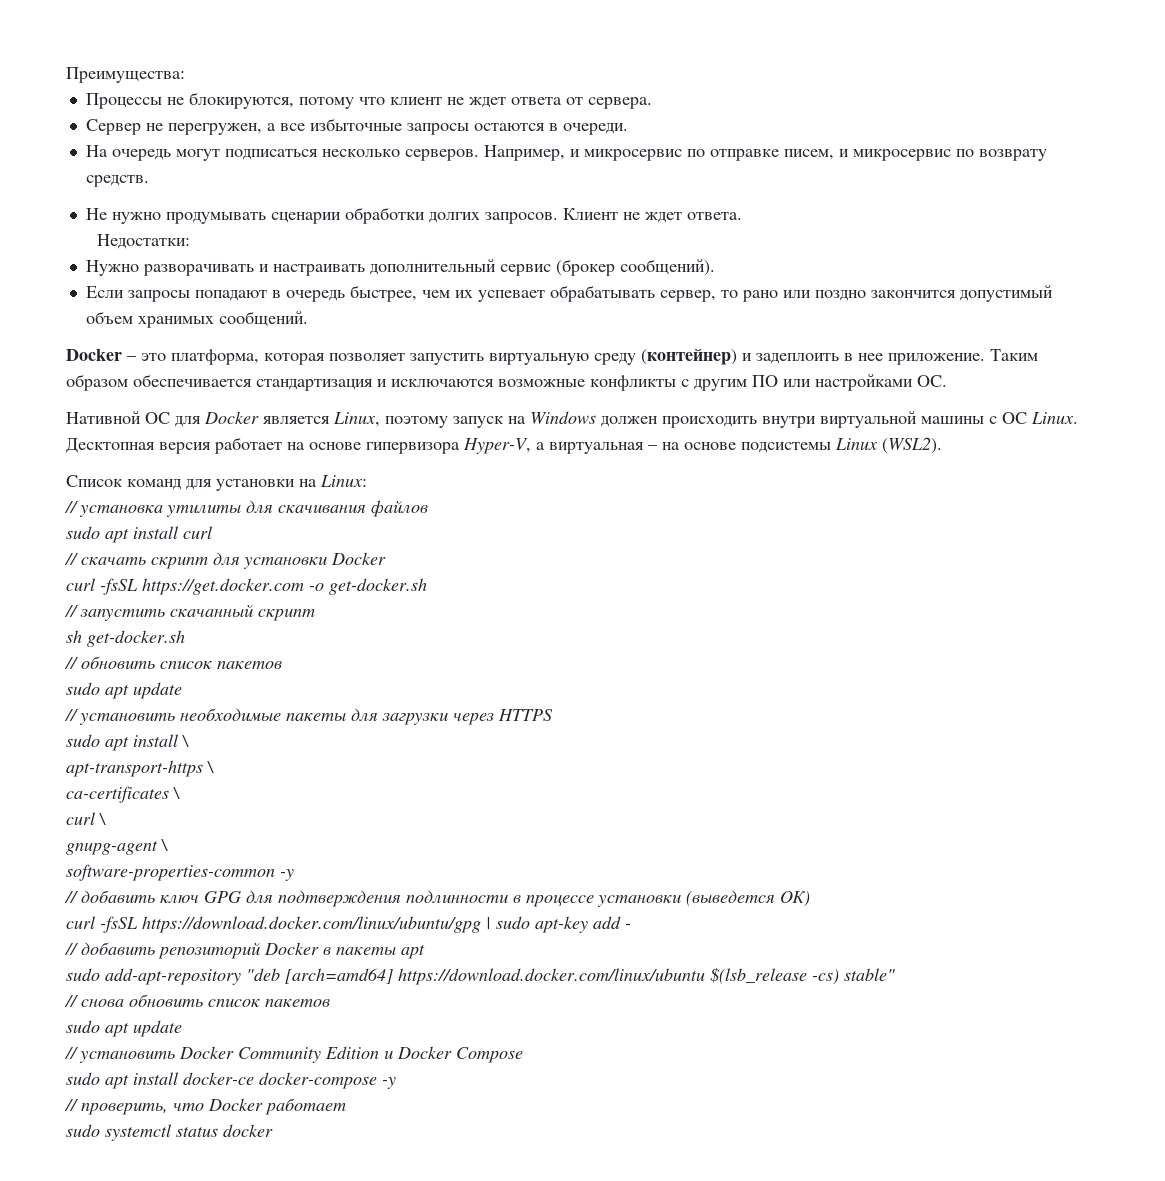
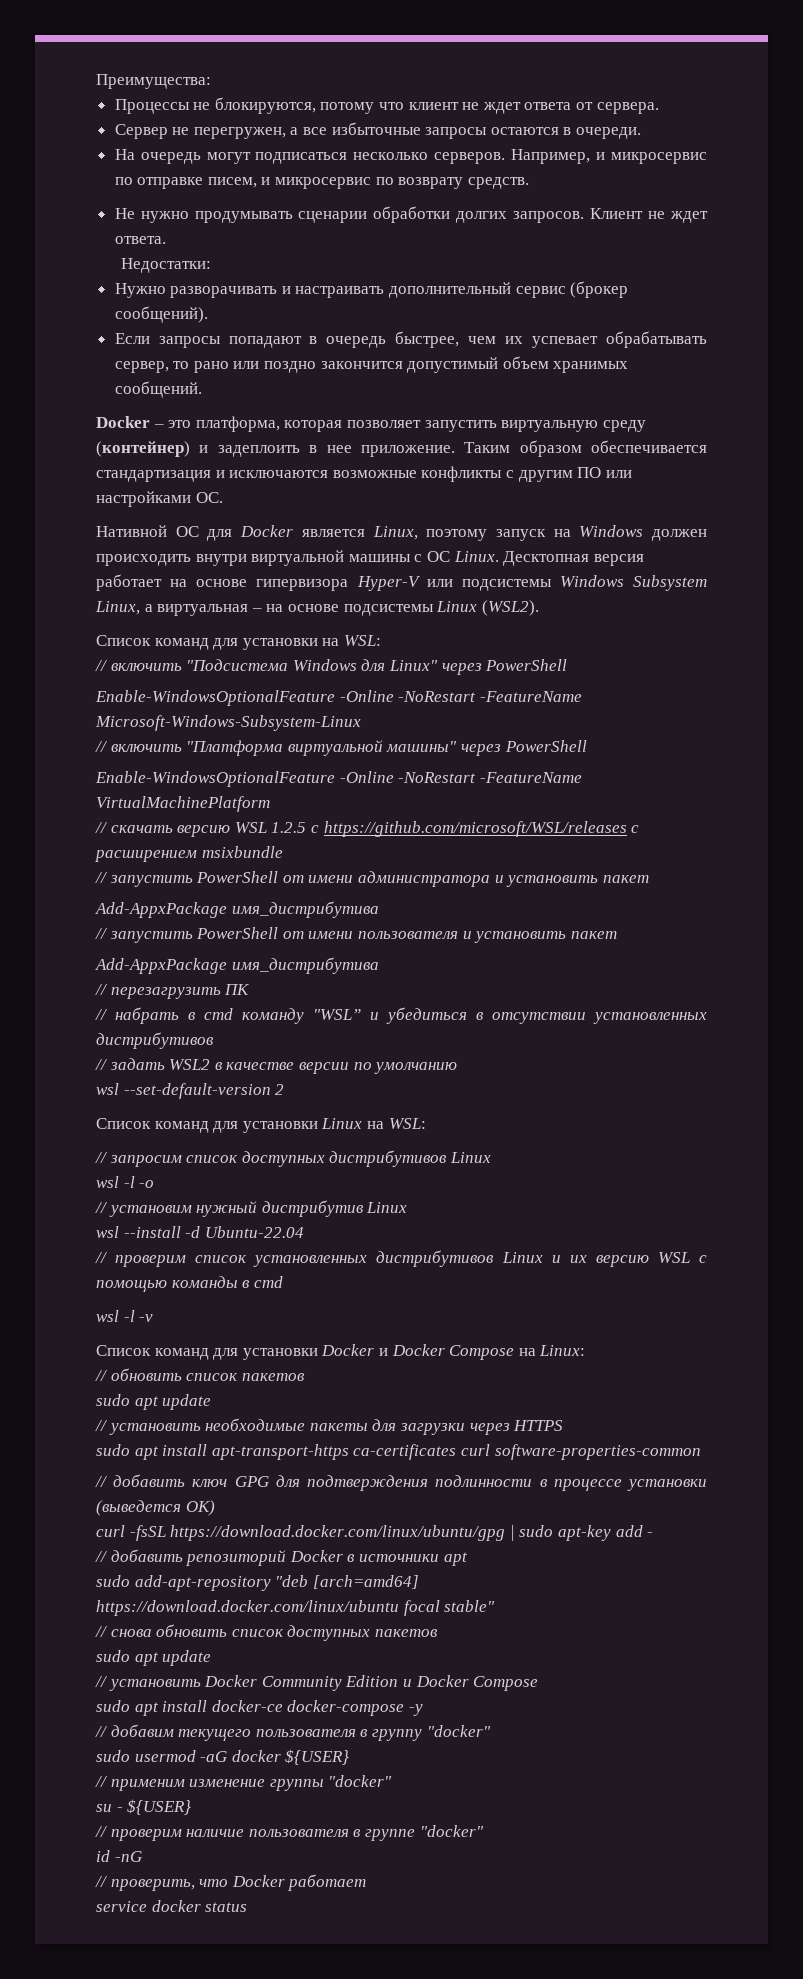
- Десктопная версия работает на основе гипервизора Hyper-V, а виртуальная – на основе подсистемы Linux (WSL2).
+ Десктопная версия работает на основе гипервизора Hyper-V или подсистемы Windows Subsystem Linux, а виртуальная – на основе подсистемы Linux (WSL2).
- Список команд для установки на Linux:
- // установка утилиты для скачивания файлов
- sudo apt install curl
- // скачать скрипт для установки Docker
- curl -fsSL https://get.docker.com -o get-docker.sh
- // запустить скачанный скрипт
- sh get-docker.sh
+ Список команд для установки на WSL:
+ // включить "Подсистема Windows для Linux" через PowerShell
+ Enable-WindowsOptionalFeature -Online -NoRestart -FeatureName Microsoft-Windows-Subsystem-Linux
+ // включить "Платформа виртуальной машины" через PowerShell
+ Enable-WindowsOptionalFeature -Online -NoRestart -FeatureName VirtualMachinePlatform
+ // скачать версию WSL 1.2.5 с https://github.com/microsoft/WSL/releases с расширением msixbundle
+ // запустить PowerShell от имени администратора и установить пакет
+ Add-AppxPackage имя_дистрибутива
+ // запустить PowerShell от имени пользователя и установить пакет
+ Add-AppxPackage имя_дистрибутива
+ // перезагрузить ПК
+ // набрать в cmd команду "WSL” и убедиться в отсутствии установленных дистрибутивов
+ // задать WSL2 в качестве версии по умолчанию
+ wsl --set-default-version 2
+ Список команд для установки Linux на WSL:
+ // запросим список доступных дистрибутивов Linux
+ wsl -l -o
+ // установим нужный дистрибутив Linux
+ wsl --install -d Ubuntu-22.04
+ // проверим список установленных дистрибутивов Linux и их версию WSL с помощью команды в cmd
+ wsl -l -v
+ Список команд для установки Docker и Docker Compose на Linux:
- sudo apt install \
- apt-transport-https \
- ca-certificates \
- curl \
- gnupg-agent \
- software-properties-common -y
+ sudo apt install apt-transport-https ca-certificates curl software-properties-common
- // добавить репозиторий Docker в пакеты apt
+ // добавить репозиторий Docker в источники apt
- sudo add-apt-repository "deb [arch=amd64] https://download.docker.com/linux/ubuntu $(lsb_release -cs) stable"
+ sudo add-apt-repository "deb [arch=amd64] https://download.docker.com/linux/ubuntu focal stable"
- // снова обновить список пакетов
+ // снова обновить список доступных пакетов
+ // добавим текущего пользователя в группу "docker"
+ sudo usermod -aG docker ${USER}
+ // применим изменение группы "docker"
+ su - ${USER}
+ // проверим наличие пользователя в группе "docker"
+ id -nG
- sudo systemctl status docker
+ service docker status

